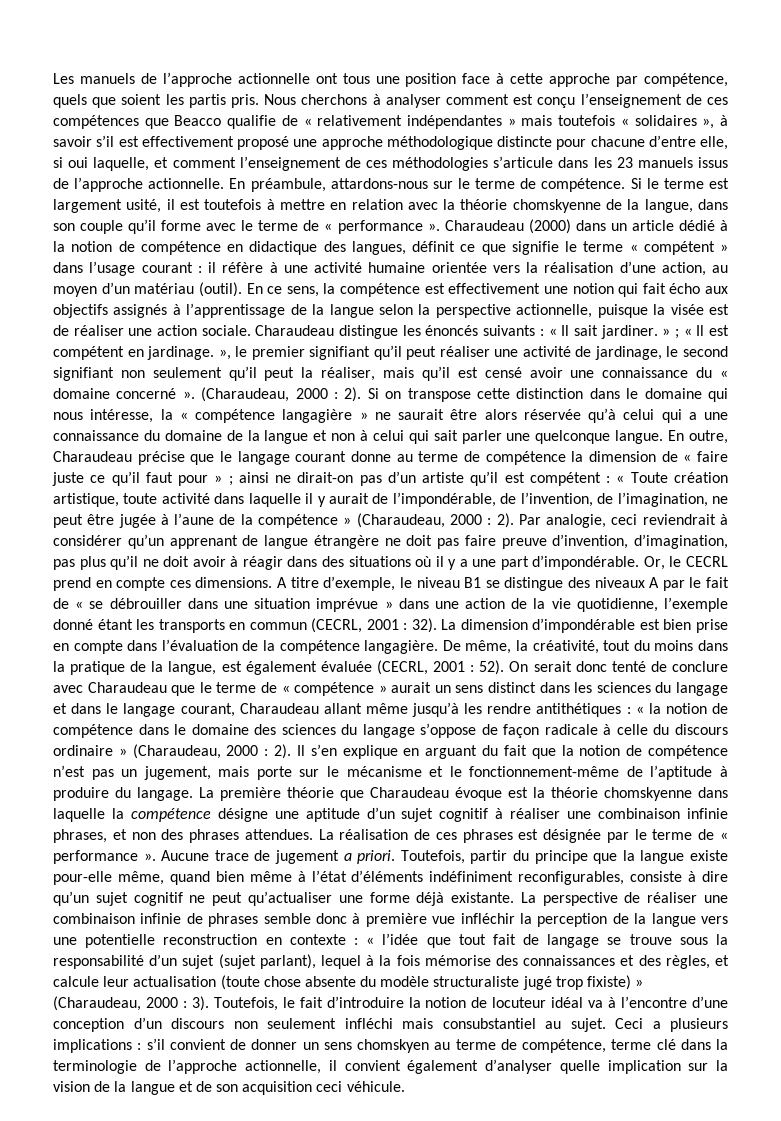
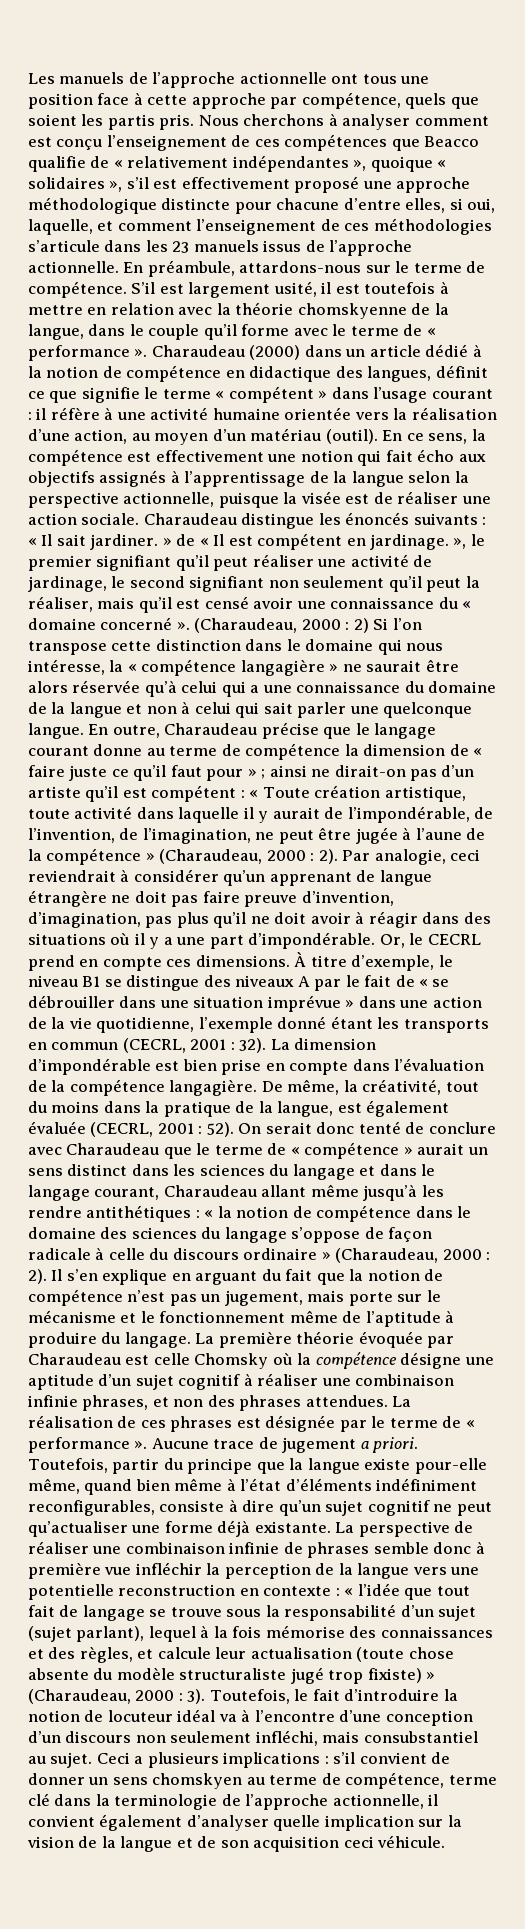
- Nous cherchons à analyser comment est conçu l’enseignement de ces compétences que Beacco qualifie de « relativement indépendantes » mais toutefois « solidaires », à savoir s’il est effectivement proposé une approche méthodologique distincte pour chacune d’entre elle, si oui laquelle, et comment l’enseignement de ces méthodologies s’articule dans les 23 manuels issus de l’approche actionnelle.
+ Nous cherchons à analyser comment est conçu l’enseignement de ces compétences que Beacco qualifie de « relativement indépendantes », quoique « solidaires », s’il est effectivement proposé une approche méthodologique distincte pour chacune d’entre elles, si oui, laquelle, et comment l’enseignement de ces méthodologies s’articule dans les 23 manuels issus de l’approche actionnelle.
- Si le terme est largement usité, il est toutefois à mettre en relation avec la théorie chomskyenne de la langue, dans son couple qu’il forme avec le terme de « performance ».
+ S’il est largement usité, il est toutefois à mettre en relation avec la théorie chomskyenne de la langue, dans le couple qu’il forme avec le terme de « performance ».
- Charaudeau distingue les énoncés suivants : « Il sait jardiner. » ; « Il est compétent en jardinage. », le premier signifiant qu’il peut réaliser une activité de jardinage, le second signifiant non seulement qu’il peut la réaliser, mais qu’il est censé avoir une connaissance du « domaine concerné ».
+ Charaudeau distingue les énoncés suivants : « Il sait jardiner. » de « Il est compétent en jardinage. », le premier signifiant qu’il peut réaliser une activité de jardinage, le second signifiant non seulement qu’il peut la réaliser, mais qu’il est censé avoir une connaissance du « domaine concerné ».
- (Charaudeau, 2000 : 2). Si on transpose cette distinction dans le domaine qui nous intéresse, la « compétence langagière » ne saurait être alors réservée qu’à celui qui a une connaissance du domaine de la langue et non à celui qui sait parler une quelconque langue.
+ (Charaudeau, 2000 : 2) Si l’on transpose cette distinction dans le domaine qui nous intéresse, la « compétence langagière » ne saurait être alors réservée qu’à celui qui a une connaissance du domaine de la langue et non à celui qui sait parler une quelconque langue.
- A titre d’exemple, le niveau B1 se distingue des niveaux A par le fait de « se débrouiller dans une situation imprévue » dans une action de la vie quotidienne, l’exemple donné étant les transports en commun (CECRL, 2001 : 32).
+ À titre d’exemple, le niveau B1 se distingue des niveaux A par le fait de « se débrouiller dans une situation imprévue » dans une action de la vie quotidienne, l’exemple donné étant les transports en commun (CECRL, 2001 : 32).
- Il s’en explique en arguant du fait que la notion de compétence n’est pas un jugement, mais porte sur le mécanisme et le fonctionnement-même de l’aptitude à produire du langage.
+ Il s’en explique en arguant du fait que la notion de compétence n’est pas un jugement, mais porte sur le mécanisme et le fonctionnement même de l’aptitude à produire du langage.
- La première théorie que Charaudeau évoque est la théorie chomskyenne dans laquelle la compétence désigne une aptitude d’un sujet cognitif à réaliser une combinaison infinie phrases, et non des phrases attendues.
+ La première théorie évoquée par Charaudeau est celle Chomsky où la compétence désigne une aptitude d’un sujet cognitif à réaliser une combinaison infinie phrases, et non des phrases attendues.
- Toutefois, le fait d’introduire la notion de locuteur idéal va à l’encontre d’une conception d’un discours non seulement infléchi mais consubstantiel au sujet.
+ Toutefois, le fait d’introduire la notion de locuteur idéal va à l’encontre d’une conception d’un discours non seulement infléchi, mais consubstantiel au sujet.

